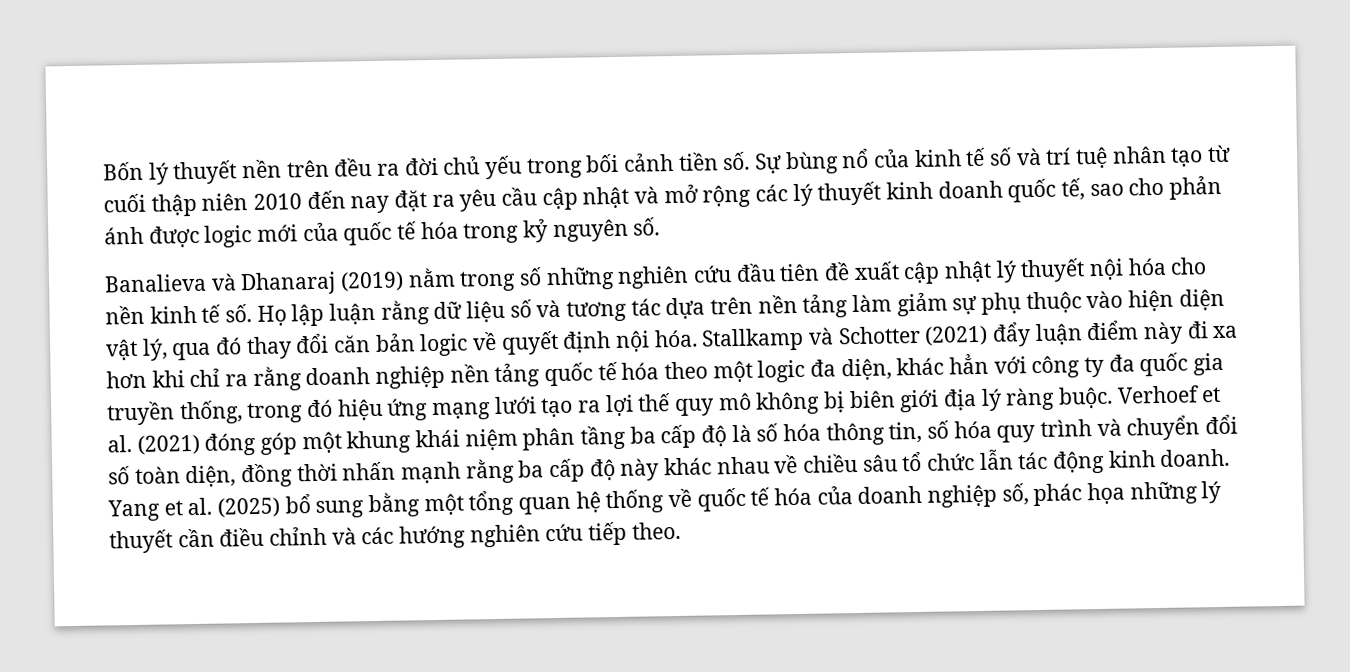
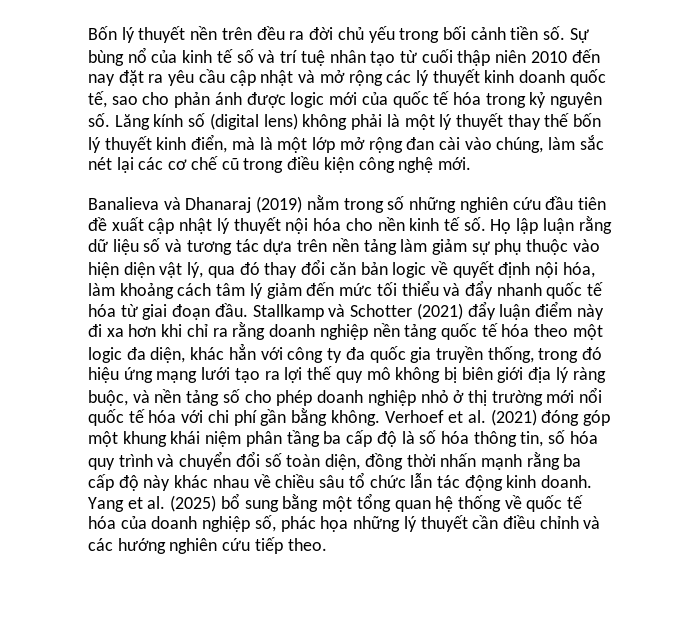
+ Lăng kính số (digital lens) không phải là một lý thuyết thay thế bốn lý thuyết kinh điển, mà là một lớp mở rộng đan cài vào chúng, làm sắc nét lại các cơ chế cũ trong điều kiện công nghệ mới.
- Họ lập luận rằng dữ liệu số và tương tác dựa trên nền tảng làm giảm sự phụ thuộc vào hiện diện vật lý, qua đó thay đổi căn bản logic về quyết định nội hóa.
+ Họ lập luận rằng dữ liệu số và tương tác dựa trên nền tảng làm giảm sự phụ thuộc vào hiện diện vật lý, qua đó thay đổi căn bản logic về quyết định nội hóa, làm khoảng cách tâm lý giảm đến mức tối thiểu và đẩy nhanh quốc tế hóa từ giai đoạn đầu.
- Stallkamp và Schotter (2021) đẩy luận điểm này đi xa hơn khi chỉ ra rằng doanh nghiệp nền tảng quốc tế hóa theo một logic đa diện, khác hẳn với công ty đa quốc gia truyền thống, trong đó hiệu ứng mạng lưới tạo ra lợi thế quy mô không bị biên giới địa lý ràng buộc.
+ Stallkamp và Schotter (2021) đẩy luận điểm này đi xa hơn khi chỉ ra rằng doanh nghiệp nền tảng quốc tế hóa theo một logic đa diện, khác hẳn với công ty đa quốc gia truyền thống, trong đó hiệu ứng mạng lưới tạo ra lợi thế quy mô không bị biên giới địa lý ràng buộc, và nền tảng số cho phép doanh nghiệp nhỏ ở thị trường mới nổi quốc tế hóa với chi phí gần bằng không.

